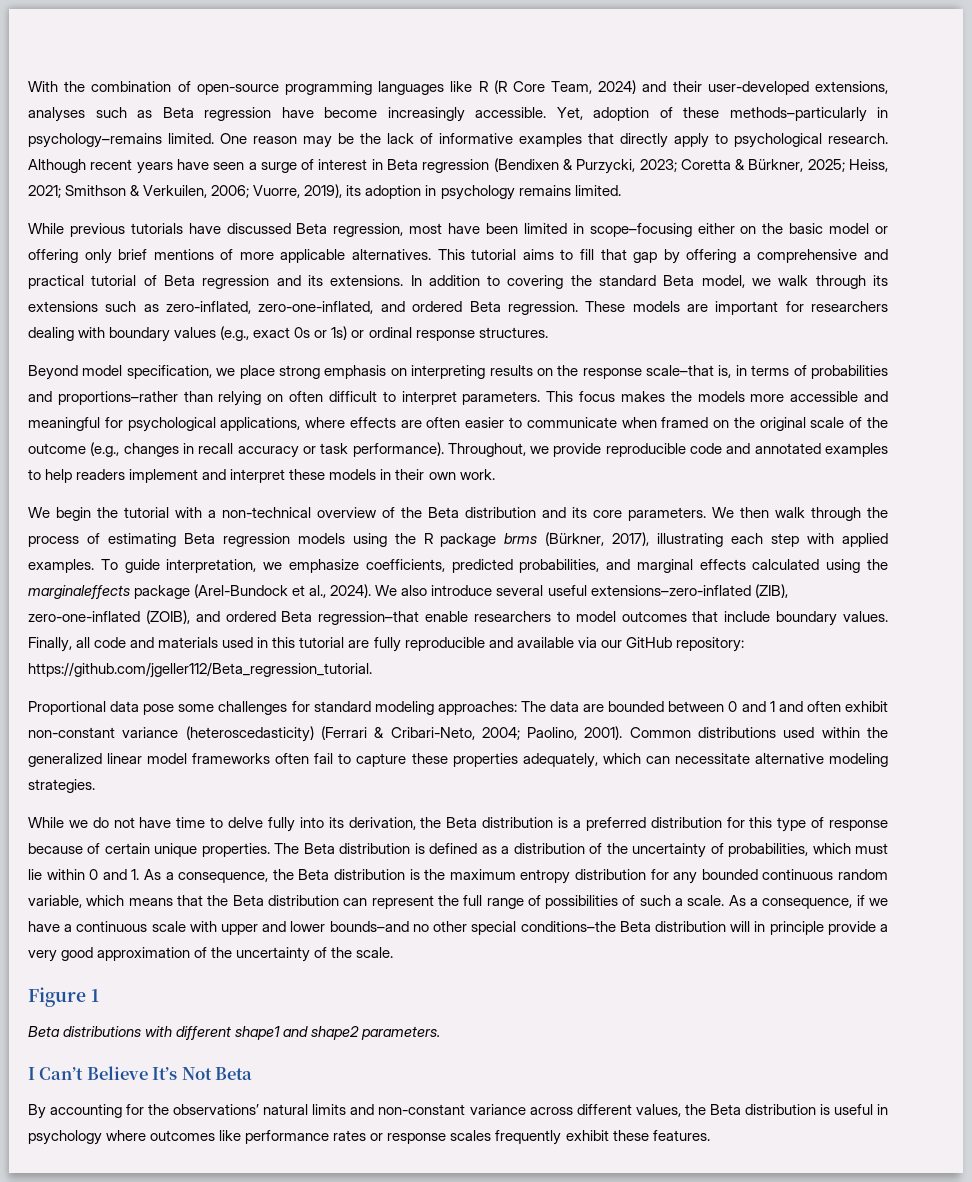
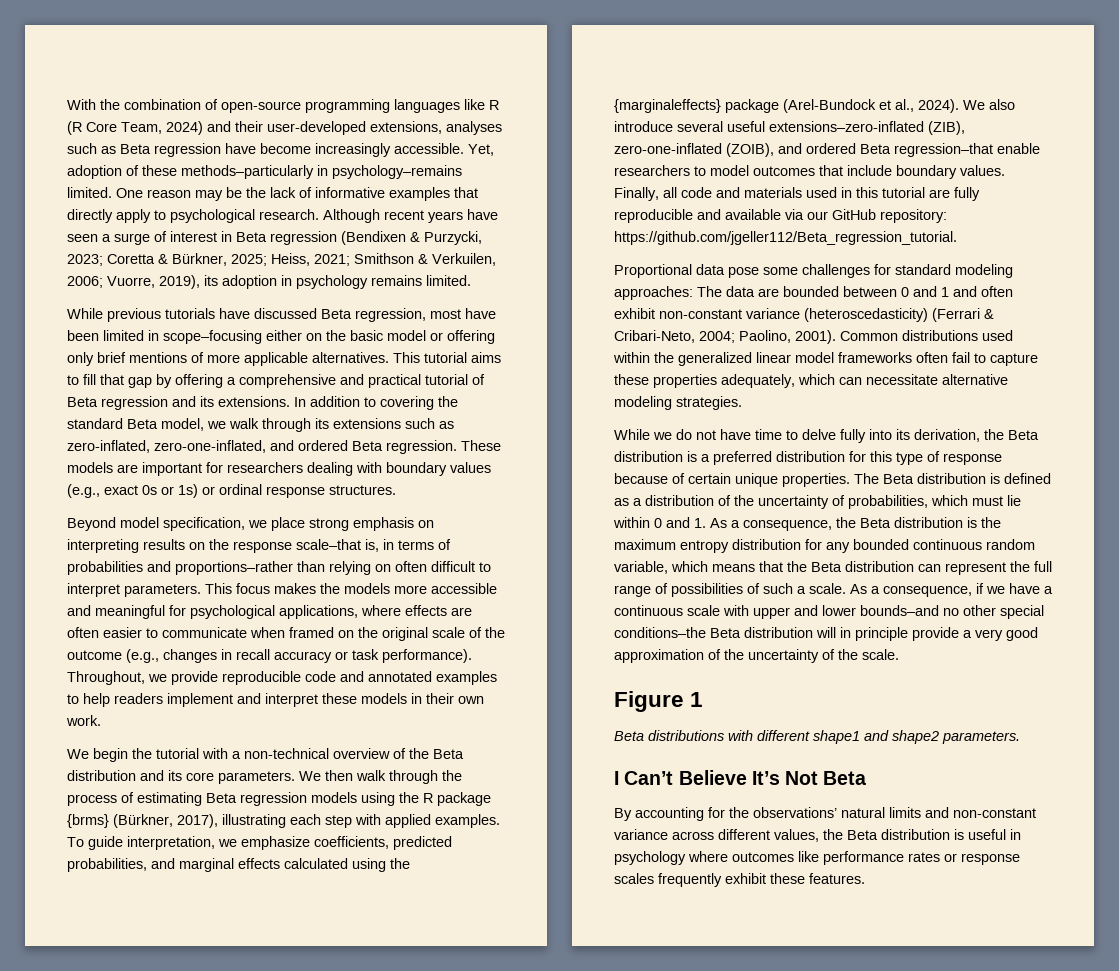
- We then walk through the process of estimating Beta regression models using the R package brms (Bürkner, 2017), illustrating each step with applied examples.
+ We then walk through the process of estimating Beta regression models using the R package {brms} (Bürkner, 2017), illustrating each step with applied examples.
- To guide interpretation, we emphasize coefficients, predicted probabilities, and marginal effects calculated using the marginaleffects package (Arel-Bundock et al., 2024).
+ To guide interpretation, we emphasize coefficients, predicted probabilities, and marginal effects calculated using the {marginaleffects} package (Arel-Bundock et al., 2024).

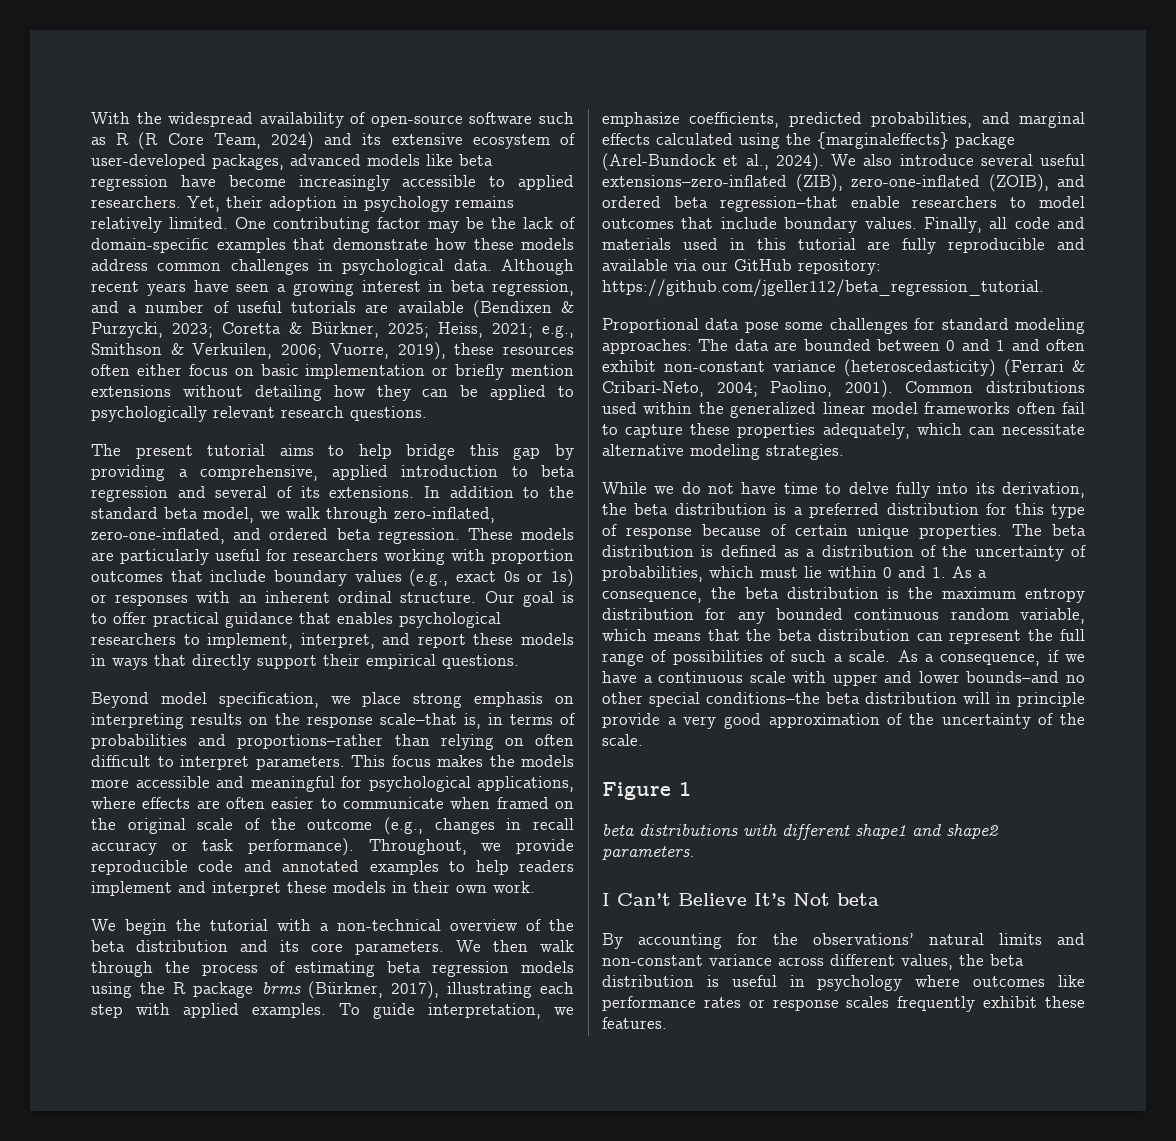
- With the combination of open-source programming languages like R (R Core Team, 2024) and their user-developed extensions, analyses such as Beta regression have become increasingly accessible. Yet, adoption of these methods–particularly in psychology–remains limited. One reason may be the lack of informative examples that directly apply to psychological research.
+ With the widespread availability of open-source software such as R (R Core Team, 2024) and its extensive ecosystem of user-developed packages, advanced models like beta regression have become increasingly accessible to applied researchers. Yet, their adoption in psychology remains relatively limited. One contributing factor may be the lack of domain-specific examples that demonstrate how these models address common challenges in psychological data.
- Although recent years have seen a surge of interest in Beta regression (Bendixen & Purzycki, 2023; Coretta & Bürkner, 2025; Heiss, 2021; Smithson & Verkuilen, 2006; Vuorre, 2019), its adoption in psychology remains limited.
- While previous tutorials have discussed Beta regression, most have been limited in scope–focusing either on the basic model or offering only brief mentions of more applicable alternatives. This tutorial aims to fill that gap by offering a comprehensive and practical tutorial of Beta regression and its extensions.
+ Although recent years have seen a growing interest in beta regression, and a number of useful tutorials are available (Bendixen & Purzycki, 2023; Coretta & Bürkner, 2025; Heiss, 2021; e.g., Smithson & Verkuilen, 2006; Vuorre, 2019), these resources often either focus on basic implementation or briefly mention extensions without detailing how they can be applied to psychologically relevant research questions.
+ The present tutorial aims to help bridge this gap by providing a comprehensive, applied introduction to beta regression and several of its extensions.
- In addition to covering the standard Beta model, we walk through its extensions such as zero-inflated, zero-one-inflated, and ordered Beta regression.
+ In addition to the standard beta model, we walk through zero-inflated, zero-one-inflated, and ordered beta regression.
- These models are important for researchers dealing with boundary values (e.g., exact 0s or 1s) or ordinal response structures.
+ These models are particularly useful for researchers working with proportion outcomes that include boundary values (e.g., exact 0s or 1s) or responses with an inherent ordinal structure. Our goal is to offer practical guidance that enables psychological researchers to implement, interpret, and report these models in ways that directly support their empirical questions.
- We begin the tutorial with a non-technical overview of the Beta distribution and its core parameters.
+ We begin the tutorial with a non-technical overview of the beta distribution and its core parameters.
- We then walk through the process of estimating Beta regression models using the R package {brms} (Bürkner, 2017), illustrating each step with applied examples.
+ We then walk through the process of estimating beta regression models using the R package brms (Bürkner, 2017), illustrating each step with applied examples.
- We also introduce several useful extensions–zero-inflated (ZIB), zero-one-inflated (ZOIB), and ordered Beta regression–that enable researchers to model outcomes that include boundary values.
+ We also introduce several useful extensions–zero-inflated (ZIB), zero-one-inflated (ZOIB), and ordered beta regression–that enable researchers to model outcomes that include boundary values.
- Finally, all code and materials used in this tutorial are fully reproducible and available via our GitHub repository: https://github.com/jgeller112/Beta_regression_tutorial.
+ Finally, all code and materials used in this tutorial are fully reproducible and available via our GitHub repository: https://github.com/jgeller112/beta_regression_tutorial.
- While we do not have time to delve fully into its derivation, the Beta distribution is a preferred distribution for this type of response because of certain unique properties.
+ While we do not have time to delve fully into its derivation, the beta distribution is a preferred distribution for this type of response because of certain unique properties.
- The Beta distribution is defined as a distribution of the uncertainty of probabilities, which must lie within 0 and 1. As a consequence, the Beta distribution is the maximum entropy distribution for any bounded continuous random variable, which means that the Beta distribution can represent the full range of possibilities of such a scale.
+ The beta distribution is defined as a distribution of the uncertainty of probabilities, which must lie within 0 and 1. As a consequence, the beta distribution is the maximum entropy distribution for any bounded continuous random variable, which means that the beta distribution can represent the full range of possibilities of such a scale.
- As a consequence, if we have a continuous scale with upper and lower bounds–and no other special conditions–the Beta distribution will in principle provide a very good approximation of the uncertainty of the scale.
+ As a consequence, if we have a continuous scale with upper and lower bounds–and no other special conditions–the beta distribution will in principle provide a very good approximation of the uncertainty of the scale.
- Beta distributions with different shape1 and shape2 parameters.
+ beta distributions with different shape1 and shape2 parameters.
- I Can’t Believe It’s Not Beta
+ I Can’t Believe It’s Not beta
- By accounting for the observations’ natural limits and non-constant variance across different values, the Beta distribution is useful in psychology where outcomes like performance rates or response scales frequently exhibit these features.
+ By accounting for the observations’ natural limits and non-constant variance across different values, the beta distribution is useful in psychology where outcomes like performance rates or response scales frequently exhibit these features.

